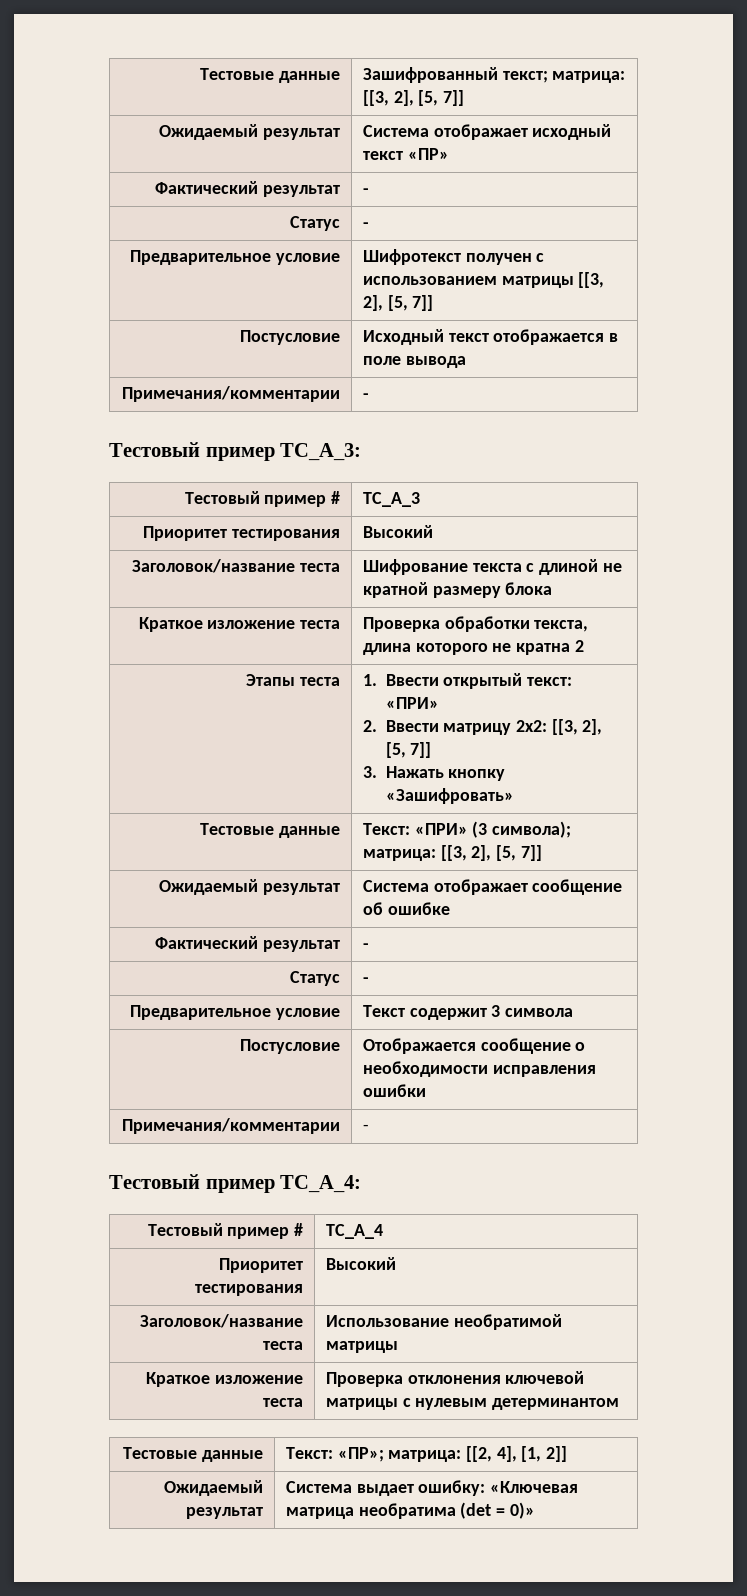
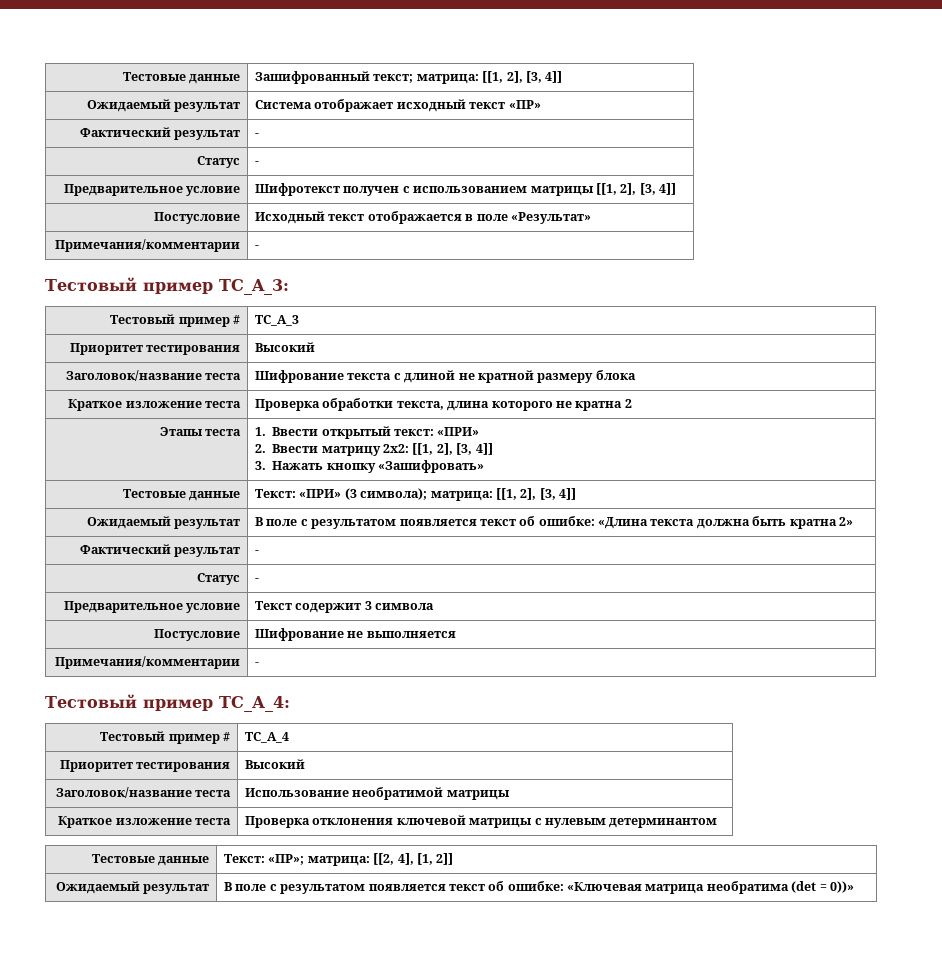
- Тестовые данные | Зашифрованный текст; матрица: [[3, 2], [5, 7]]
+ Тестовые данные | Зашифрованный текст; матрица: [[1, 2], [3, 4]]
- Предварительное условие | Шифротекст получен с использованием матрицы [[3, 2], [5, 7]]
+ Предварительное условие | Шифротекст получен с использованием матрицы [[1, 2], [3, 4]]
- Постусловие | Исходный текст отображается в поле вывода
+ Постусловие | Исходный текст отображается в поле «Результат»
  Этапы теста | 1. Ввести открытый текст: «ПРИ»
- 2. Ввести матрицу 2х2: [[3, 2], [5, 7]]
+ 2. Ввести матрицу 2х2: [[1, 2], [3, 4]]
- Тестовые данные | Текст: «ПРИ» (3 символа); матрица: [[3, 2], [5, 7]]
- Ожидаемый результат | Система отображает сообщение об ошибке
+ Тестовые данные | Текст: «ПРИ» (3 символа); матрица: [[1, 2], [3, 4]]
+ Ожидаемый результат | В поле с результатом появляется текст об ошибке: «Длина текста должна быть кратна 2»
- Постусловие | Отображается сообщение о необходимости исправления ошибки
+ Постусловие | Шифрование не выполняется
- Ожидаемый результат | Система выдает ошибку: «Ключевая матрица необратима (det = 0)»
+ Ожидаемый результат | В поле с результатом появляется текст об ошибке: «Ключевая матрица необратима (det = 0))»

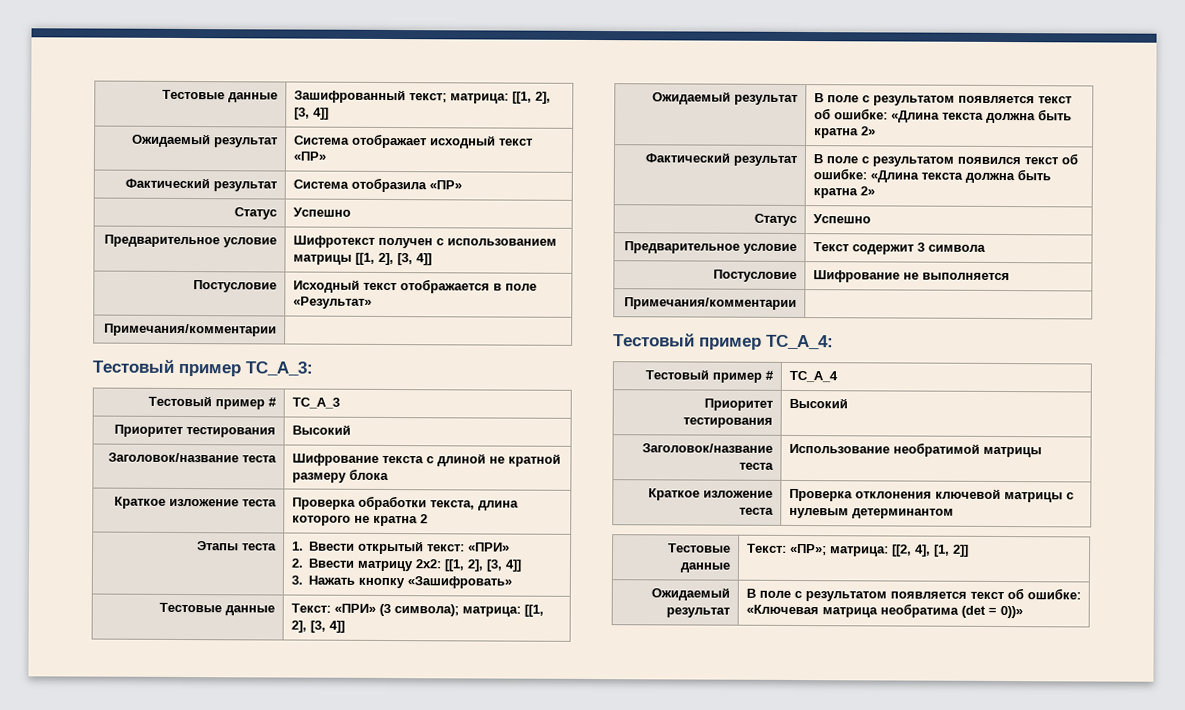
  Ожидаемый результат | Система отображает исходный текст «ПР»
- Фактический результат | -
- Статус | -
+ Фактический результат | Система отобразила «ПР»
+ Статус | Успешно
  Постусловие | Исходный текст отображается в поле «Результат»
- Примечания/комментарии | -
+ Примечания/комментарии |
  Ожидаемый результат | В поле с результатом появляется текст об ошибке: «Длина текста должна быть кратна 2»
- Фактический результат | -
- Статус | -
+ Фактический результат | В поле с результатом появился текст об ошибке: «Длина текста должна быть кратна 2»
+ Статус | Успешно
  Постусловие | Шифрование не выполняется
- Примечания/комментарии | -
+ Примечания/комментарии |

